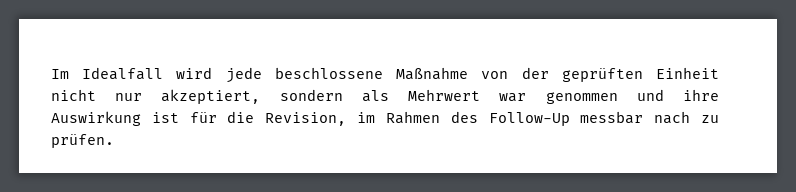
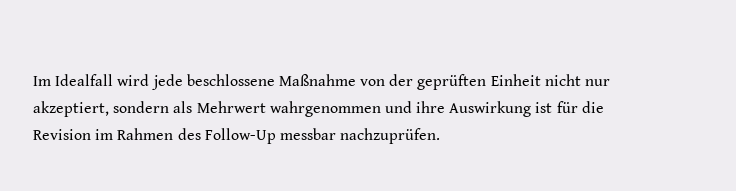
- Im Idealfall wird jede beschlossene Maßnahme von der geprüften Einheit nicht nur akzeptiert, sondern als Mehrwert war genommen und ihre Auswirkung ist für die Revision, im Rahmen des Follow-Up messbar nach zu prüfen.
+ Im Idealfall wird jede beschlossene Maßnahme von der geprüften Einheit nicht nur akzeptiert, sondern als Mehrwert wahrgenommen und ihre Auswirkung ist für die Revision im Rahmen des Follow-Up messbar nachzuprüfen.

